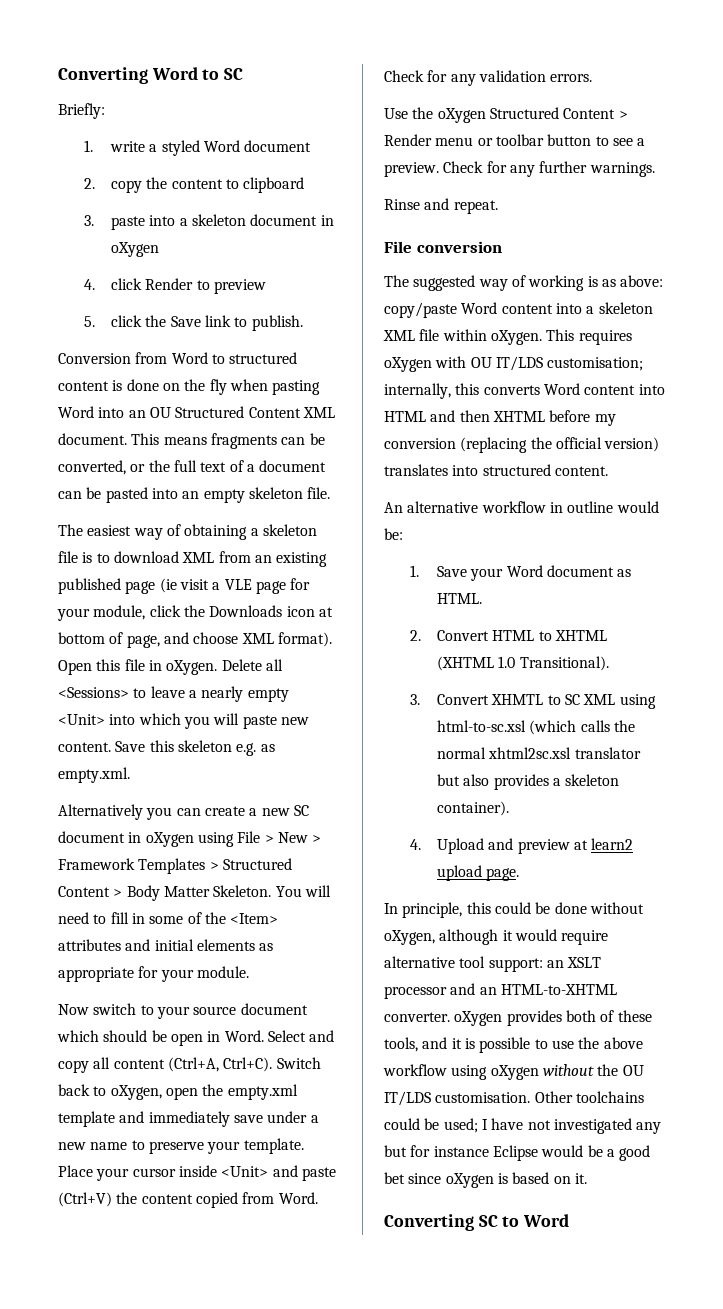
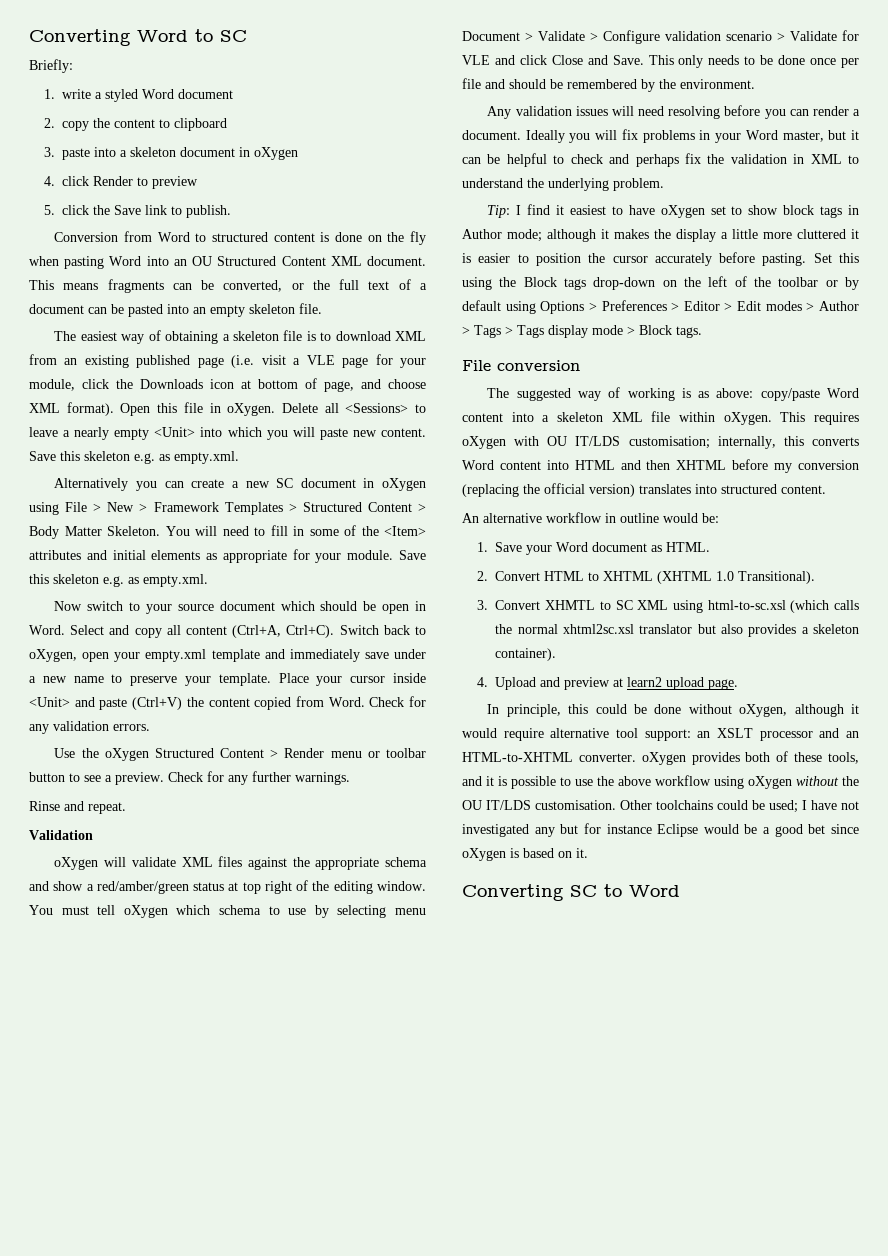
- The easiest way of obtaining a skeleton file is to download XML from an existing published page (ie visit a VLE page for your module, click the Downloads icon at bottom of page, and choose XML format).
+ The easiest way of obtaining a skeleton file is to download XML from an existing published page (i.e. visit a VLE page for your module, click the Downloads icon at bottom of page, and choose XML format).
- You will need to fill in some of the <Item> attributes and initial elements as appropriate for your module.
+ You will need to fill in some of the <Item> attributes and initial elements as appropriate for your module. Save this skeleton e.g. as empty.xml.
- Switch back to oXygen, open the empty.xml template and immediately save under a new name to preserve your template.
+ Switch back to oXygen, open your empty.xml template and immediately save under a new name to preserve your template.
+ Validation
+ oXygen will validate XML files against the appropriate schema and show a red/amber/green status at top right of the editing window. You must tell oXygen which schema to use by selecting menu Document > Validate > Configure validation scenario > Validate for VLE and click Close and Save. This only needs to be done once per file and should be remembered by the environment.
+ Any validation issues will need resolving before you can render a document. Ideally you will fix problems in your Word master, but it can be helpful to check and perhaps fix the validation in XML to understand the underlying problem.
+ Tip: I find it easiest to have oXygen set to show block tags in Author mode; although it makes the display a little more cluttered it is easier to position the cursor accurately before pasting. Set this using the Block tags drop-down on the left of the toolbar or by default using Options > Preferences > Editor > Edit modes > Author > Tags > Tags display mode > Block tags.

